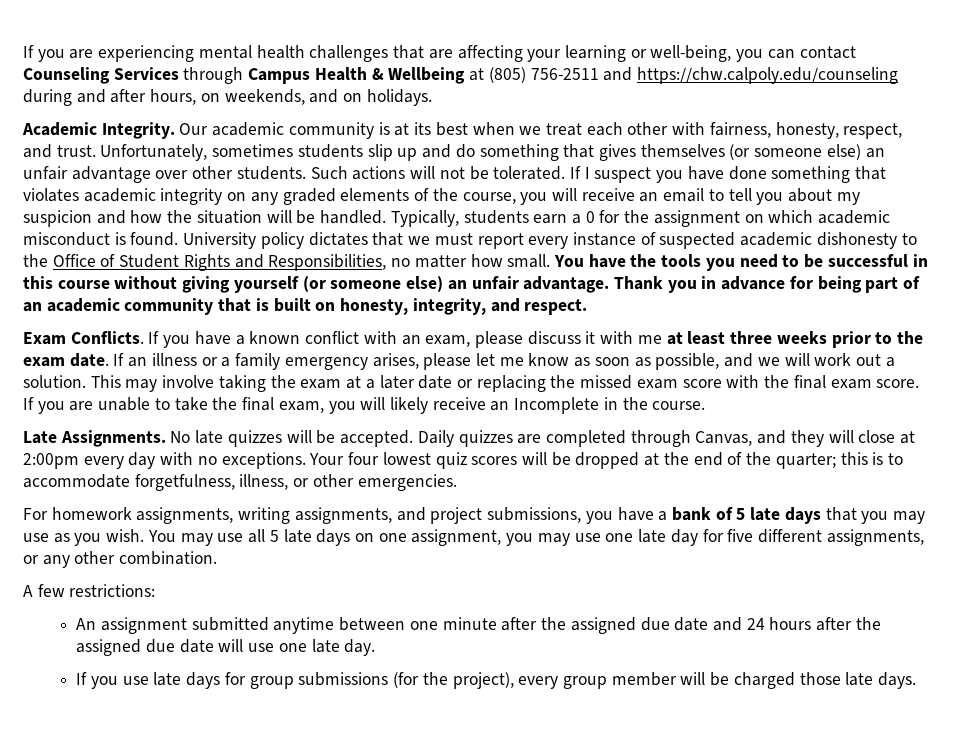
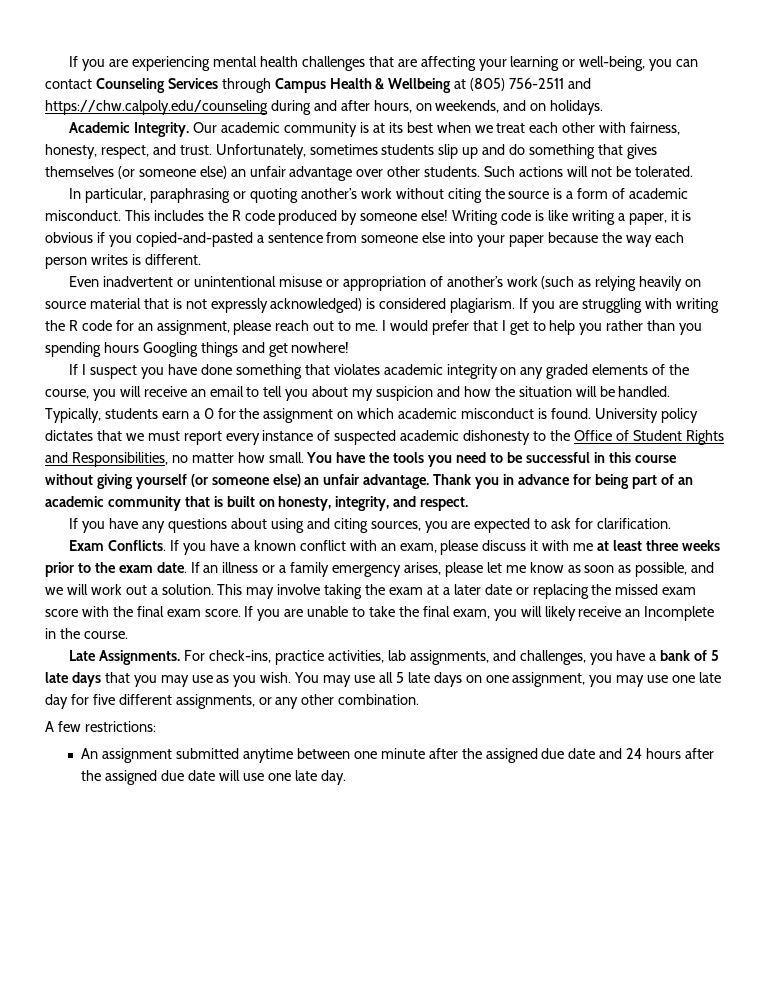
- Such actions will not be tolerated. If I suspect you have done something that violates academic integrity on any graded elements of the course, you will receive an email to tell you about my suspicion and how the situation will be handled.
+ Such actions will not be tolerated.
+ In particular, paraphrasing or quoting another’s work without citing the source is a form of academic misconduct. This includes the R code produced by someone else! Writing code is like writing a paper, it is obvious if you copied-and-pasted a sentence from someone else into your paper because the way each person writes is different.
+ Even inadvertent or unintentional misuse or appropriation of another’s work (such as relying heavily on source material that is not expressly acknowledged) is considered plagiarism. If you are struggling with writing the R code for an assignment, please reach out to me. I would prefer that I get to help you rather than you spending hours Googling things and get nowhere!
+ If I suspect you have done something that violates academic integrity on any graded elements of the course, you will receive an email to tell you about my suspicion and how the situation will be handled.
+ If you have any questions about using and citing sources, you are expected to ask for clarification.
- No late quizzes will be accepted. Daily quizzes are completed through Canvas, and they will close at 2:00pm every day with no exceptions. Your four lowest quiz scores will be dropped at the end of the quarter; this is to accommodate forgetfulness, illness, or other emergencies.
- For homework assignments, writing assignments, and project submissions, you have a bank of 5 late days that you may use as you wish.
+ For check-ins, practice activities, lab assignments, and challenges, you have a bank of 5 late days that you may use as you wish.
- If you use late days for group submissions (for the project), every group member will be charged those late days.

